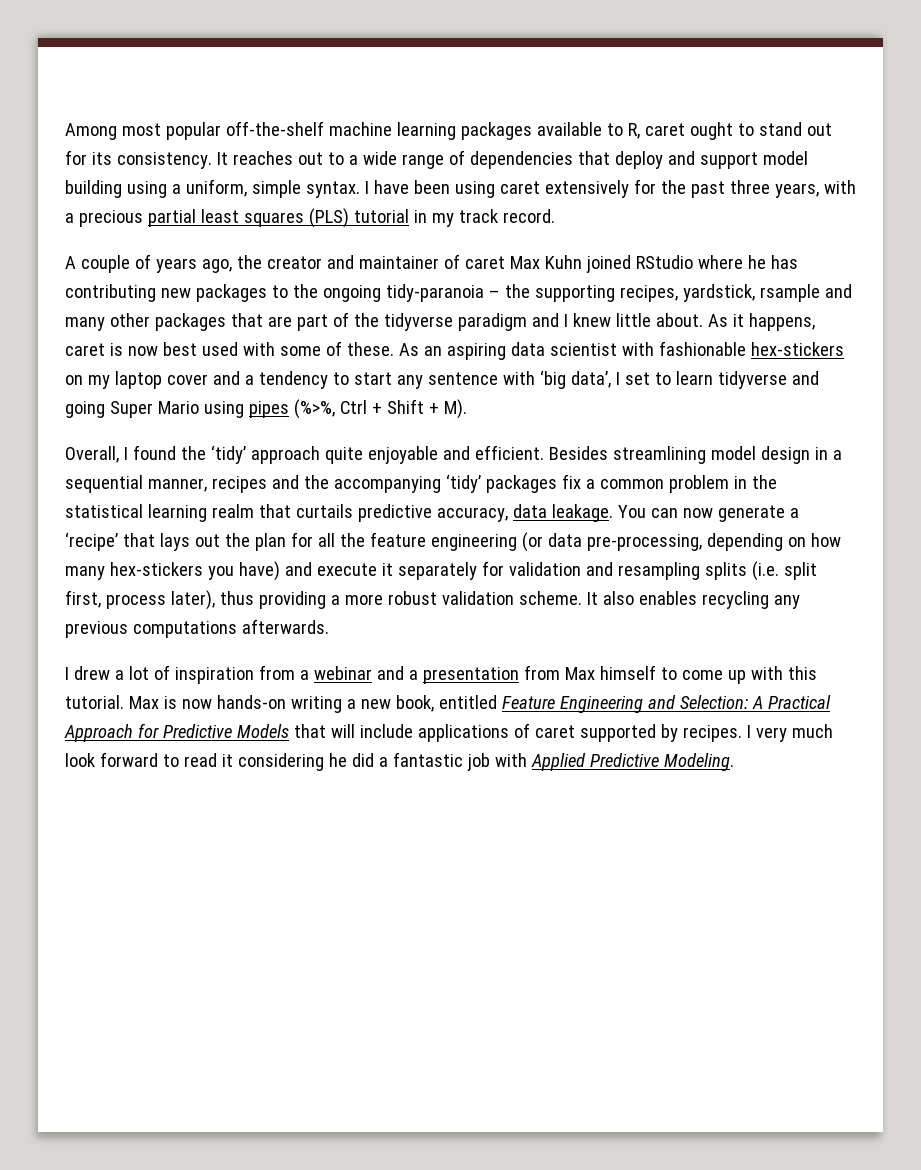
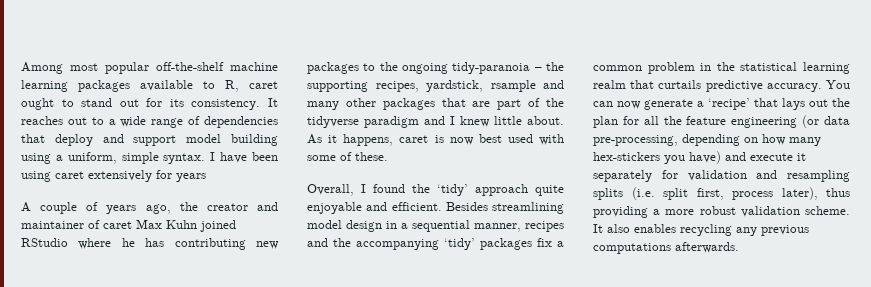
- I have been using caret extensively for the past three years, with a precious partial least squares (PLS) tutorial in my track record.
+ I have been using caret extensively for years
- As an aspiring data scientist with fashionable hex-stickers on my laptop cover and a tendency to start any sentence with ‘big data’, I set to learn tidyverse and going Super Mario using pipes (%>%, Ctrl + Shift + M).
- Besides streamlining model design in a sequential manner, recipes and the accompanying ‘tidy’ packages fix a common problem in the statistical learning realm that curtails predictive accuracy, data leakage.
+ Besides streamlining model design in a sequential manner, recipes and the accompanying ‘tidy’ packages fix a common problem in the statistical learning realm that curtails predictive accuracy.
- I drew a lot of inspiration from a webinar and a presentation from Max himself to come up with this tutorial. Max is now hands-on writing a new book, entitled Feature Engineering and Selection: A Practical Approach for Predictive Models that will include applications of caret supported by recipes. I very much look forward to read it considering he did a fantastic job with Applied Predictive Modeling.

